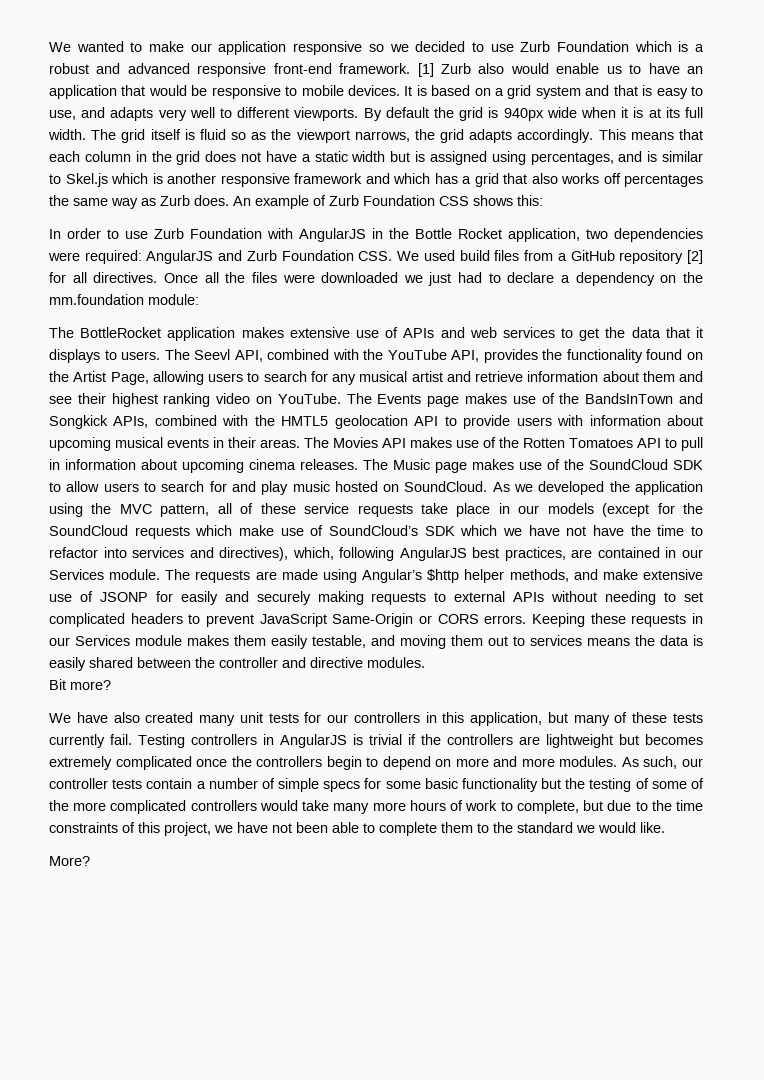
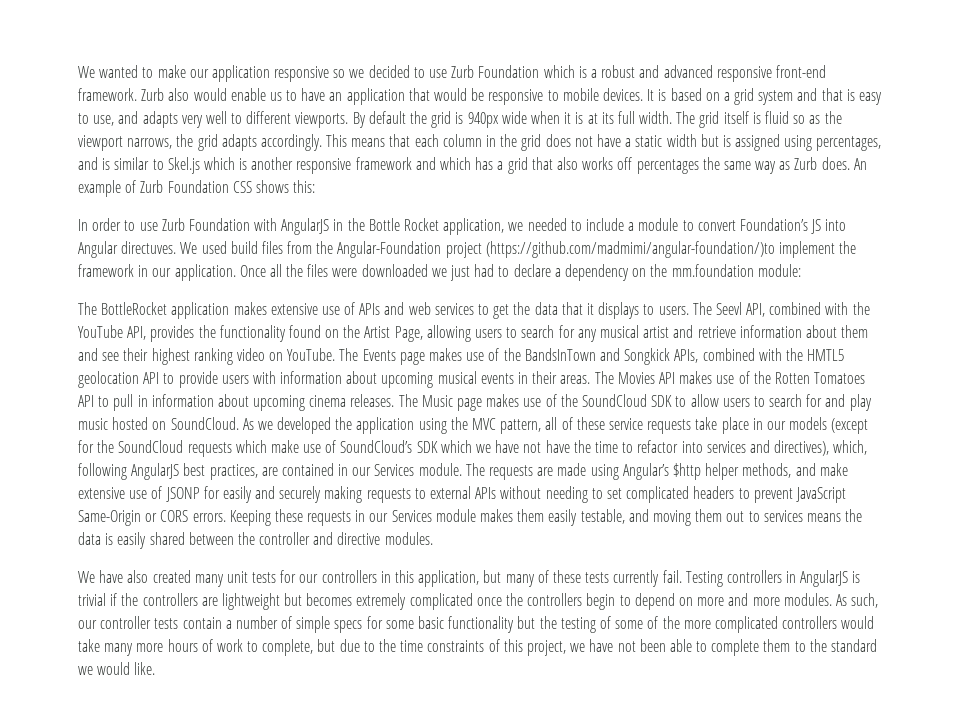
- [1] Zurb also would enable us to have an application that would be responsive to mobile devices.
+ Zurb also would enable us to have an application that would be responsive to mobile devices.
- In order to use Zurb Foundation with AngularJS in the Bottle Rocket application, two dependencies were required: AngularJS and Zurb Foundation CSS. We used build files from a GitHub repository [2] for all directives.
+ In order to use Zurb Foundation with AngularJS in the Bottle Rocket application, we needed to include a module to convert Foundation’s JS into Angular directuves. We used build files from the Angular-Foundation project (https://github.com/madmimi/angular-foundation/)to implement the framework in our application.
- Bit more?
- More?

